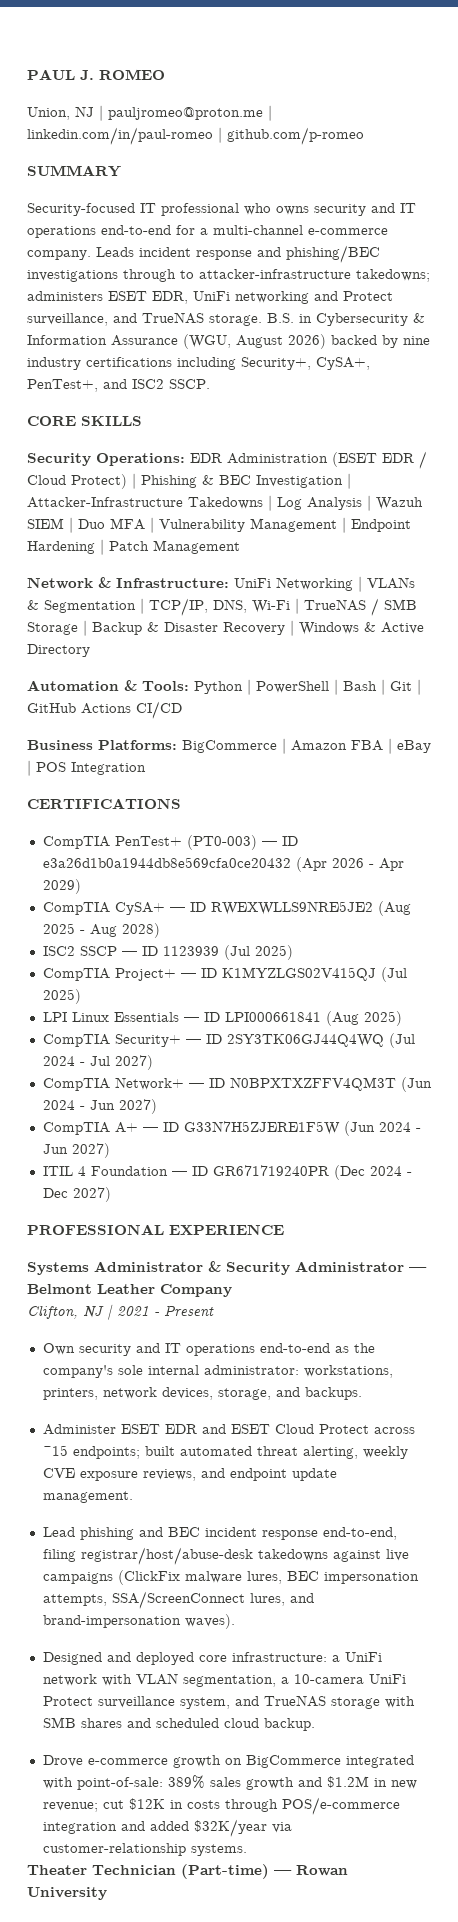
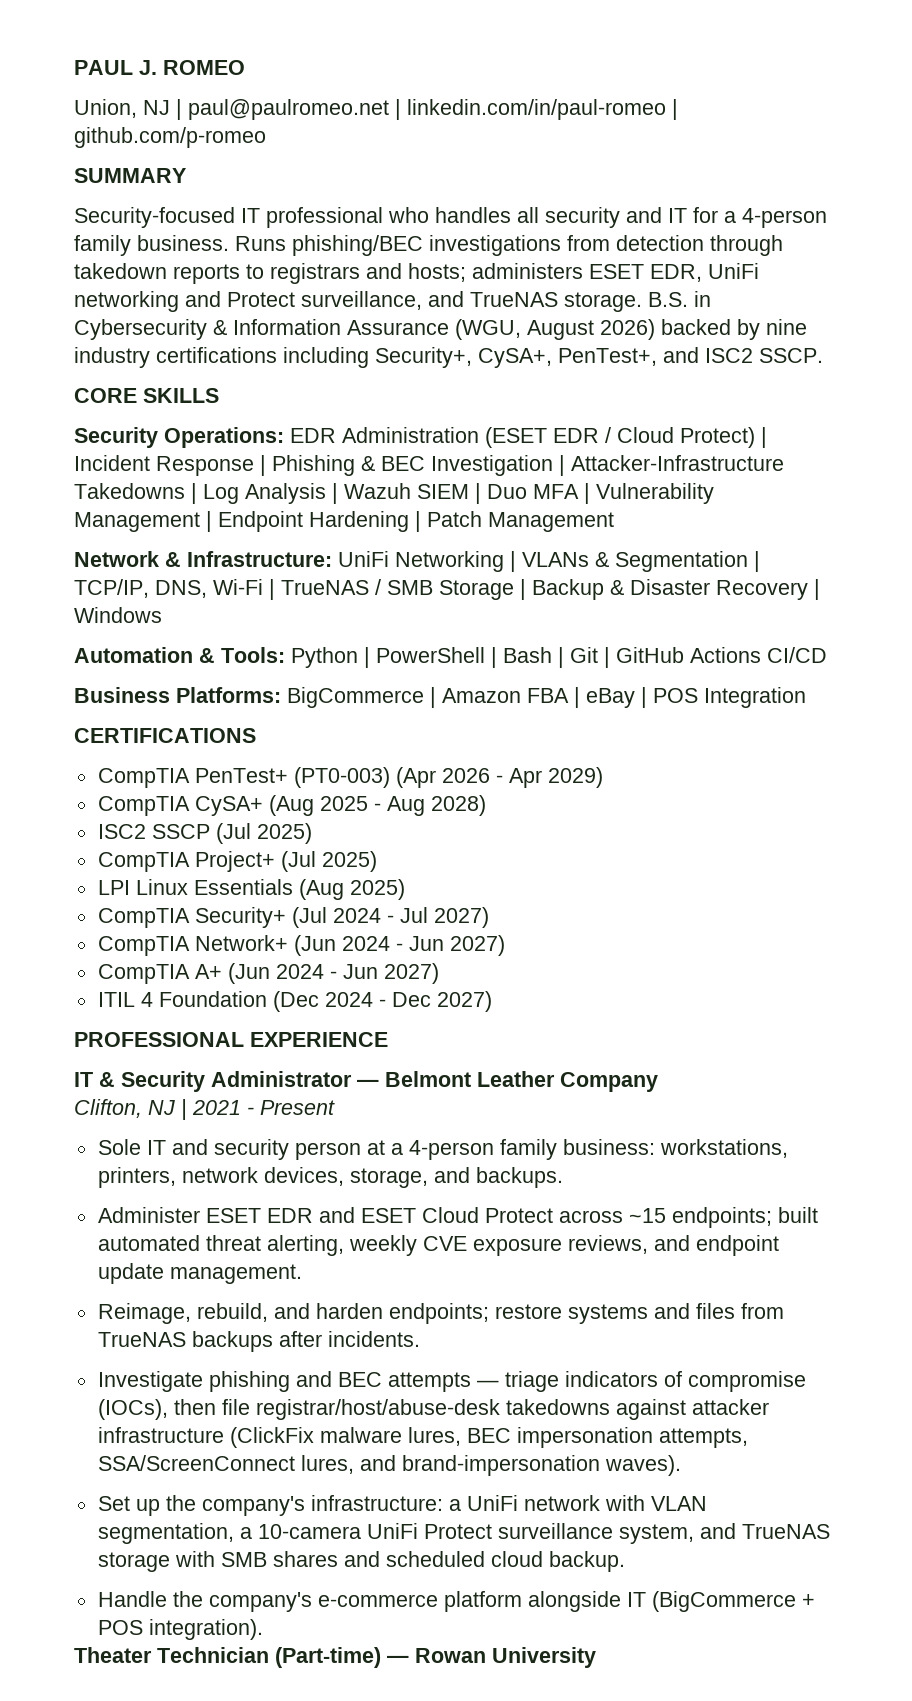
- Union, NJ | pauljromeo@proton.me | linkedin.com/in/paul-romeo | github.com/p-romeo
+ Union, NJ | paul@paulromeo.net | linkedin.com/in/paul-romeo | github.com/p-romeo
- Security-focused IT professional who owns security and IT operations end-to-end for a multi-channel e-commerce company. Leads incident response and phishing/BEC investigations through to attacker-infrastructure takedowns; administers ESET EDR, UniFi networking and Protect surveillance, and TrueNAS storage.
+ Security-focused IT professional who handles all security and IT for a 4-person family business. Runs phishing/BEC investigations from detection through takedown reports to registrars and hosts; administers ESET EDR, UniFi networking and Protect surveillance, and TrueNAS storage.
- Security Operations: EDR Administration (ESET EDR / Cloud Protect) | Phishing & BEC Investigation | Attacker-Infrastructure Takedowns | Log Analysis | Wazuh SIEM | Duo MFA | Vulnerability Management | Endpoint Hardening | Patch Management
+ Security Operations: EDR Administration (ESET EDR / Cloud Protect) | Incident Response | Phishing & BEC Investigation | Attacker-Infrastructure Takedowns | Log Analysis | Wazuh SIEM | Duo MFA | Vulnerability Management | Endpoint Hardening | Patch Management
- Network & Infrastructure: UniFi Networking | VLANs & Segmentation | TCP/IP, DNS, Wi-Fi | TrueNAS / SMB Storage | Backup & Disaster Recovery | Windows & Active Directory
+ Network & Infrastructure: UniFi Networking | VLANs & Segmentation | TCP/IP, DNS, Wi-Fi | TrueNAS / SMB Storage | Backup & Disaster Recovery | Windows
- CompTIA PenTest+ (PT0-003) — ID e3a26d1b0a1944db8e569cfa0ce20432 (Apr 2026 - Apr 2029)
+ CompTIA PenTest+ (PT0-003) (Apr 2026 - Apr 2029)
- CompTIA CySA+ — ID RWEXWLLS9NRE5JE2 (Aug 2025 - Aug 2028)
+ CompTIA CySA+ (Aug 2025 - Aug 2028)
- ISC2 SSCP — ID 1123939 (Jul 2025)
+ ISC2 SSCP (Jul 2025)
- CompTIA Project+ — ID K1MYZLGS02V415QJ (Jul 2025)
+ CompTIA Project+ (Jul 2025)
- LPI Linux Essentials — ID LPI000661841 (Aug 2025)
+ LPI Linux Essentials (Aug 2025)
- CompTIA Security+ — ID 2SY3TK06GJ44Q4WQ (Jul 2024 - Jul 2027)
+ CompTIA Security+ (Jul 2024 - Jul 2027)
- CompTIA Network+ — ID N0BPXTXZFFV4QM3T (Jun 2024 - Jun 2027)
+ CompTIA Network+ (Jun 2024 - Jun 2027)
- CompTIA A+ — ID G33N7H5ZJERE1F5W (Jun 2024 - Jun 2027)
+ CompTIA A+ (Jun 2024 - Jun 2027)
- ITIL 4 Foundation — ID GR671719240PR (Dec 2024 - Dec 2027)
+ ITIL 4 Foundation (Dec 2024 - Dec 2027)
- Systems Administrator & Security Administrator — Belmont Leather Company
+ IT & Security Administrator — Belmont Leather Company
- Own security and IT operations end-to-end as the company's sole internal administrator: workstations, printers, network devices, storage, and backups.
+ Sole IT and security person at a 4-person family business: workstations, printers, network devices, storage, and backups.
- Lead phishing and BEC incident response end-to-end, filing registrar/host/abuse-desk takedowns against live campaigns (ClickFix malware lures, BEC impersonation attempts, SSA/ScreenConnect lures, and brand-impersonation waves).
+ Reimage, rebuild, and harden endpoints; restore systems and files from TrueNAS backups after incidents.
+ Investigate phishing and BEC attempts — triage indicators of compromise (IOCs), then file registrar/host/abuse-desk takedowns against attacker infrastructure (ClickFix malware lures, BEC impersonation attempts, SSA/ScreenConnect lures, and brand-impersonation waves).
- Designed and deployed core infrastructure: a UniFi network with VLAN segmentation, a 10-camera UniFi Protect surveillance system, and TrueNAS storage with SMB shares and scheduled cloud backup.
+ Set up the company's infrastructure: a UniFi network with VLAN segmentation, a 10-camera UniFi Protect surveillance system, and TrueNAS storage with SMB shares and scheduled cloud backup.
- Drove e-commerce growth on BigCommerce integrated with point-of-sale: 389% sales growth and $1.2M in new revenue; cut $12K in costs through POS/e-commerce integration and added $32K/year via customer-relationship systems.
+ Handle the company's e-commerce platform alongside IT (BigCommerce + POS integration).

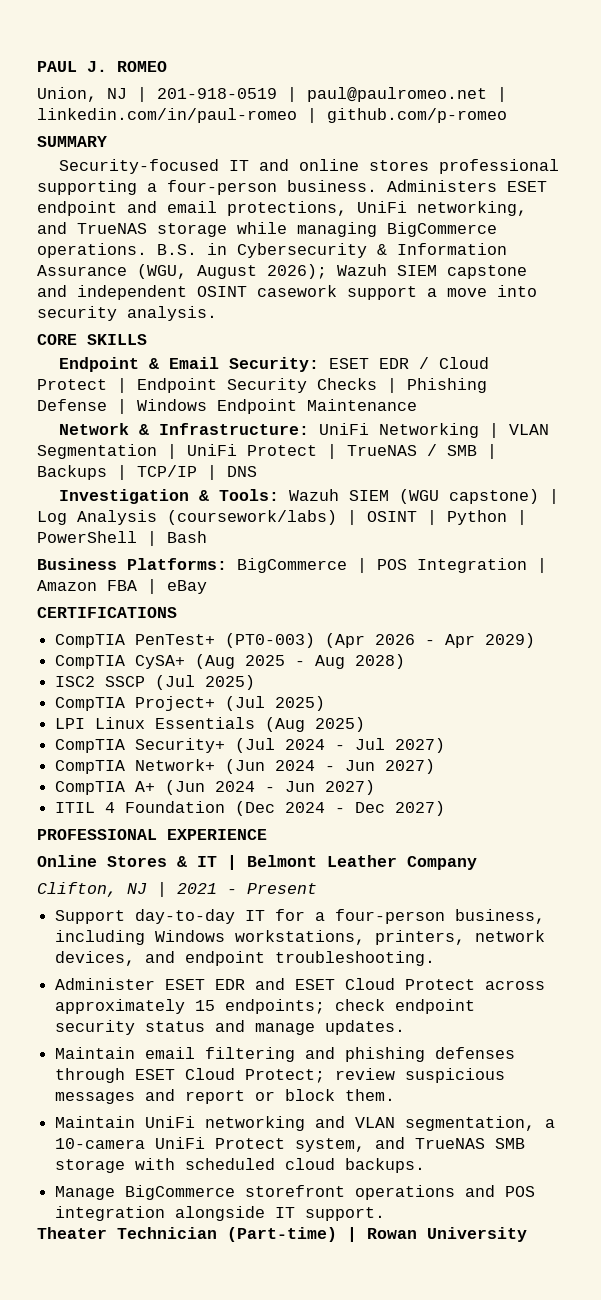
- Union, NJ | paul@paulromeo.net | linkedin.com/in/paul-romeo | github.com/p-romeo
+ Union, NJ | 201-918-0519 | paul@paulromeo.net | linkedin.com/in/paul-romeo | github.com/p-romeo
- Security-focused IT professional who handles all security and IT for a 4-person family business. Runs phishing/BEC investigations from detection through takedown reports to registrars and hosts; administers ESET EDR, UniFi networking and Protect surveillance, and TrueNAS storage.
+ Security-focused IT and online stores professional supporting a four-person business. Administers ESET endpoint and email protections, UniFi networking, and TrueNAS storage while managing BigCommerce operations.
- B.S. in Cybersecurity & Information Assurance (WGU, August 2026) backed by nine industry certifications including Security+, CySA+, PenTest+, and ISC2 SSCP.
+ B.S. in Cybersecurity & Information Assurance (WGU, August 2026); Wazuh SIEM capstone and independent OSINT casework support a move into security analysis.
  CORE SKILLS
- Security Operations: EDR Administration (ESET EDR / Cloud Protect) | Incident Response | Phishing & BEC Investigation | Attacker-Infrastructure Takedowns | Log Analysis | Wazuh SIEM | Duo MFA | Vulnerability Management | Endpoint Hardening | Patch Management
+ Endpoint & Email Security: ESET EDR / Cloud Protect | Endpoint Security Checks | Phishing Defense | Windows Endpoint Maintenance
- Network & Infrastructure: UniFi Networking | VLANs & Segmentation | TCP/IP, DNS, Wi-Fi | TrueNAS / SMB Storage | Backup & Disaster Recovery | Windows
- Automation & Tools: Python | PowerShell | Bash | Git | GitHub Actions CI/CD
+ Network & Infrastructure: UniFi Networking | VLAN Segmentation | UniFi Protect | TrueNAS / SMB | Backups | TCP/IP | DNS
+ Investigation & Tools: Wazuh SIEM (WGU capstone) | Log Analysis (coursework/labs) | OSINT | Python | PowerShell | Bash
- Business Platforms: BigCommerce | Amazon FBA | eBay | POS Integration
+ Business Platforms: BigCommerce | POS Integration | Amazon FBA | eBay
- IT & Security Administrator — Belmont Leather Company
+ Online Stores & IT | Belmont Leather Company
- Sole IT and security person at a 4-person family business: workstations, printers, network devices, storage, and backups.
+ Support day-to-day IT for a four-person business, including Windows workstations, printers, network devices, and endpoint troubleshooting.
- Administer ESET EDR and ESET Cloud Protect across ~15 endpoints; built automated threat alerting, weekly CVE exposure reviews, and endpoint update management.
- Reimage, rebuild, and harden endpoints; restore systems and files from TrueNAS backups after incidents.
- Investigate phishing and BEC attempts — triage indicators of compromise (IOCs), then file registrar/host/abuse-desk takedowns against attacker infrastructure (ClickFix malware lures, BEC impersonation attempts, SSA/ScreenConnect lures, and brand-impersonation waves).
- Set up the company's infrastructure: a UniFi network with VLAN segmentation, a 10-camera UniFi Protect surveillance system, and TrueNAS storage with SMB shares and scheduled cloud backup.
- Handle the company's e-commerce platform alongside IT (BigCommerce + POS integration).
+ Administer ESET EDR and ESET Cloud Protect across approximately 15 endpoints; check endpoint security status and manage updates.
+ Maintain email filtering and phishing defenses through ESET Cloud Protect; review suspicious messages and report or block them.
+ Maintain UniFi networking and VLAN segmentation, a 10-camera UniFi Protect system, and TrueNAS SMB storage with scheduled cloud backups.
+ Manage BigCommerce storefront operations and POS integration alongside IT support.
- Theater Technician (Part-time) — Rowan University
+ Theater Technician (Part-time) | Rowan University

